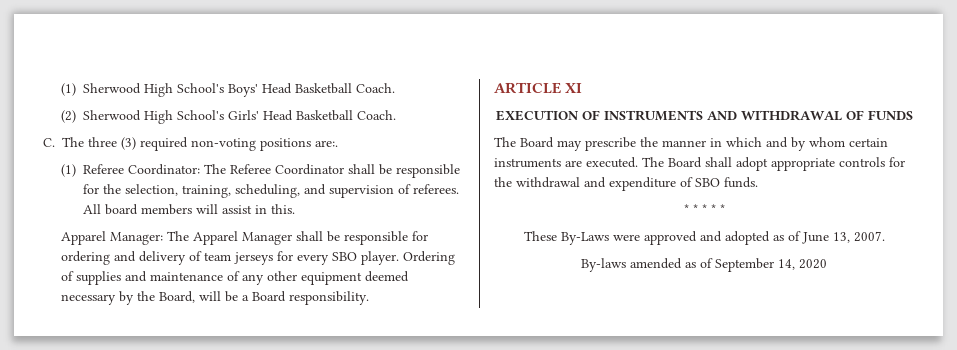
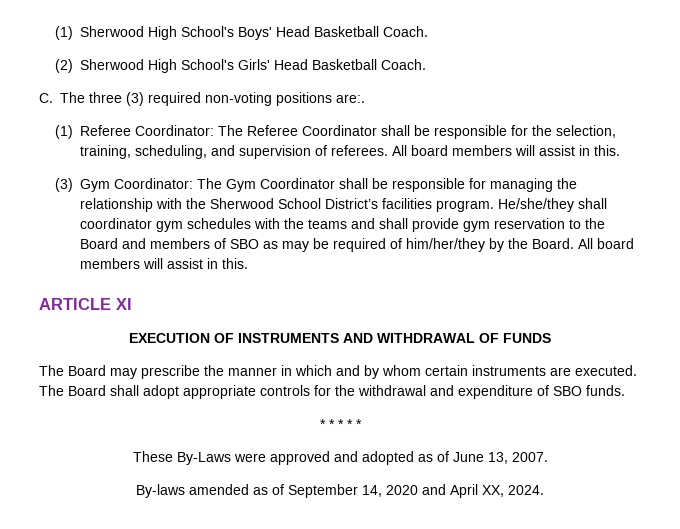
- Apparel Manager: The Apparel Manager shall be responsible for ordering and delivery of team jerseys for every SBO player. Ordering of supplies and maintenance of any other equipment deemed necessary by the Board, will be a Board responsibility.
+ (3) Gym Coordinator: The Gym Coordinator shall be responsible for managing the relationship with the Sherwood School District’s facilities program. He/she/they shall coordinator gym schedules with the teams and shall provide gym reservation to the Board and members of SBO as may be required of him/her/they by the Board. All board members will assist in this.
- By-laws amended as of September 14, 2020
+ By-laws amended as of September 14, 2020 and April XX, 2024.

